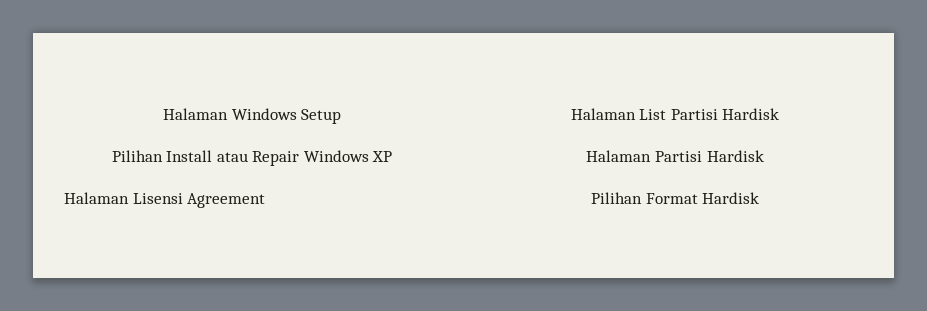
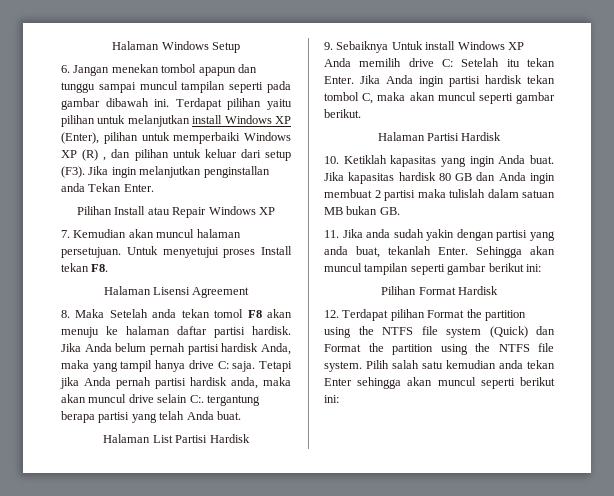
+ 6. Jangan menekan tombol apapun dan tunggu sampai muncul tampilan seperti pada gambar dibawah ini. Terdapat pilihan yaitu pilihan untuk melanjutkan install Windows XP (Enter), pilihan untuk memperbaiki Windows XP (R) , dan pilihan untuk keluar dari setup (F3). Jika ingin melanjutkan penginstallan anda Tekan Enter.
+ 7. Kemudian akan muncul halaman persetujuan. Untuk menyetujui proses Install tekan F8.
  Halaman Lisensi Agreement
+ 8. Maka Setelah anda tekan tomol F8 akan menuju ke halaman daftar partisi hardisk. Jika Anda belum pernah partisi hardisk Anda, maka yang tampil hanya drive C: saja. Tetapi jika Anda pernah partisi hardisk anda, maka akan muncul drive selain C:. tergantung berapa partisi yang telah Anda buat.
  Halaman List Partisi Hardisk
+ 9. Sebaiknya Untuk install Windows XP Anda memilih drive C: Setelah itu tekan Enter. Jika Anda ingin partisi hardisk tekan tombol C, maka akan muncul seperti gambar berikut.
  Halaman Partisi Hardisk
+ 10. Ketiklah kapasitas yang ingin Anda buat. Jika kapasitas hardisk 80 GB dan Anda ingin membuat 2 partisi maka tulislah dalam satuan MB bukan GB.
+ 11. Jika anda sudah yakin dengan partisi yang anda buat, tekanlah Enter. Sehingga akan muncul tampilan seperti gambar berikut ini:
  Pilihan Format Hardisk
+ 12. Terdapat pilihan Format the partition using the NTFS file system (Quick) dan Format the partition using the NTFS file system. Pilih salah satu kemudian anda tekan Enter sehingga akan muncul seperti berikut ini:

